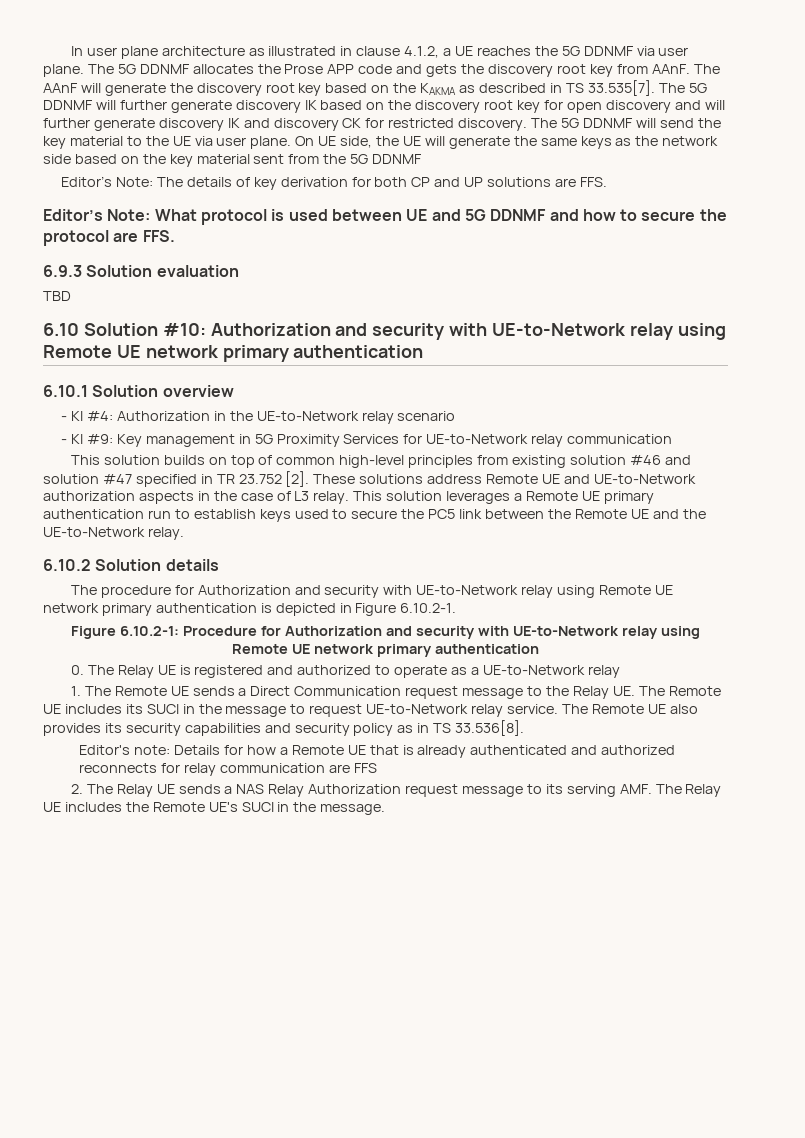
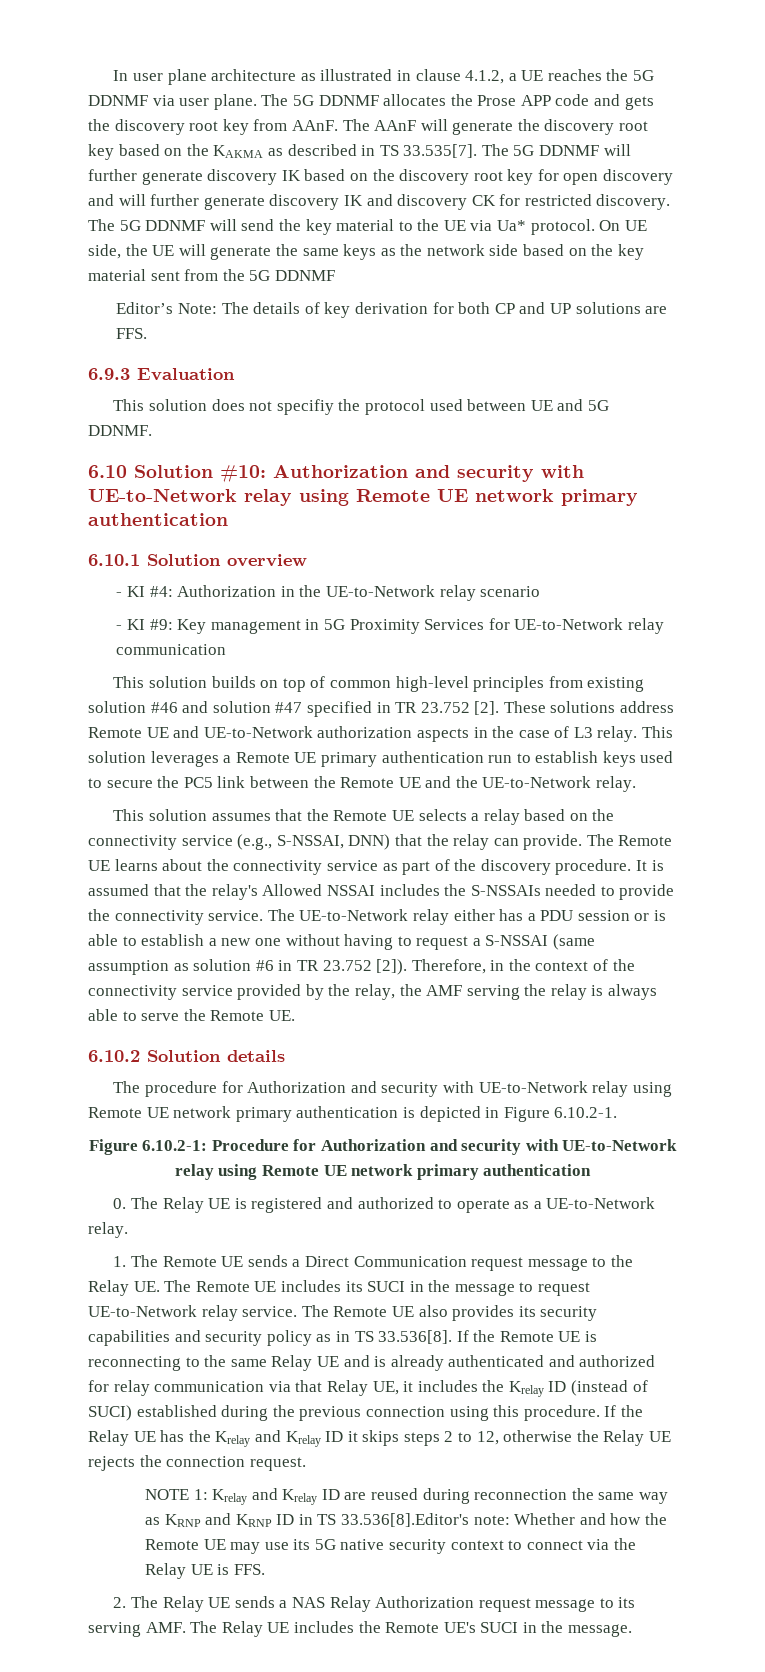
- The 5G DDNMF will send the key material to the UE via user plane.
+ The 5G DDNMF will send the key material to the UE via Ua* protocol.
- Editor’s Note: What protocol is used between UE and 5G DDNMF and how to secure the protocol are FFS.
- 6.9.3 Solution evaluation
- TBD
+ 6.9.3 Evaluation
+ This solution does not specifiy the protocol used between UE and 5G DDNMF.
+ This solution assumes that the Remote UE selects a relay based on the connectivity service (e.g., S-NSSAI, DNN) that the relay can provide. The Remote UE learns about the connectivity service as part of the discovery procedure. It is assumed that the relay's Allowed NSSAI includes the S-NSSAIs needed to provide the connectivity service. The UE-to-Network relay either has a PDU session or is able to establish a new one without having to request a S-NSSAI (same assumption as solution #6 in TR 23.752 [2]). Therefore, in the context of the connectivity service provided by the relay, the AMF serving the relay is always able to serve the Remote UE.
- 0. The Relay UE is registered and authorized to operate as a UE-to-Network relay
+ 0. The Relay UE is registered and authorized to operate as a UE-to-Network relay.
- The Remote UE also provides its security capabilities and security policy as in TS 33.536[8].
- Editor's note: Details for how a Remote UE that is already authenticated and authorized reconnects for relay communication are FFS
+ The Remote UE also provides its security capabilities and security policy as in TS 33.536[8]. If the Remote UE is reconnecting to the same Relay UE and is already authenticated and authorized for relay communication via that Relay UE, it includes the Krelay ID (instead of SUCI) established during the previous connection using this procedure. If the Relay UE has the Krelay and Krelay ID it skips steps 2 to 12, otherwise the Relay UE rejects the connection request.
+ NOTE 1: Krelay and Krelay ID are reused during reconnection the same way as KRNP and KRNP ID in TS 33.536[8].Editor's note: Whether and how the Remote UE may use its 5G native security context to connect via the Relay UE is FFS.

